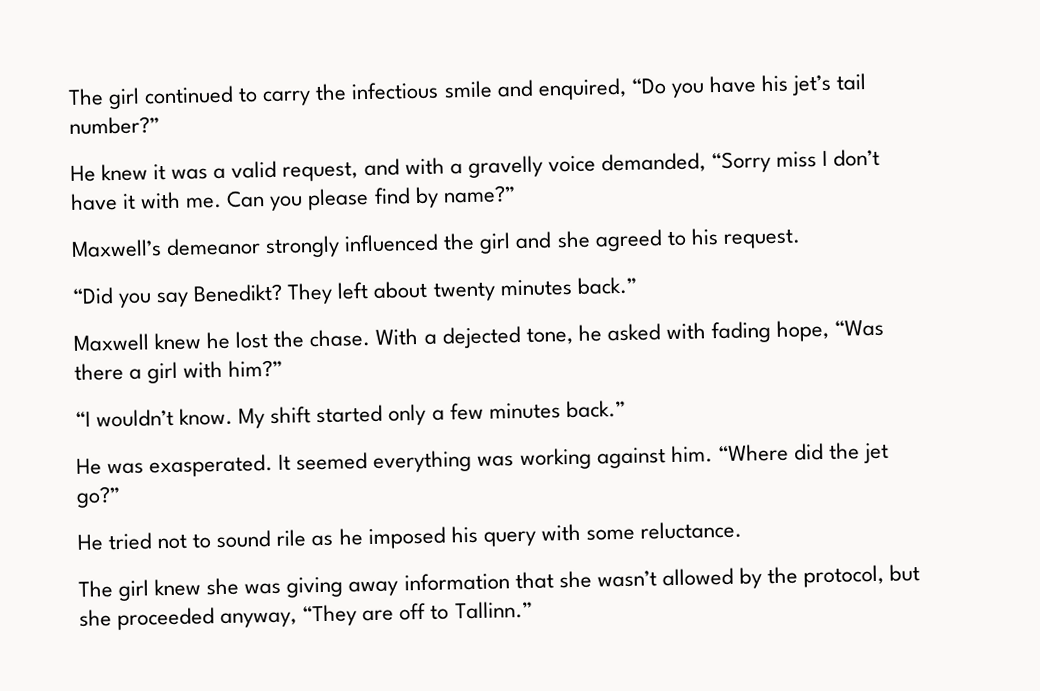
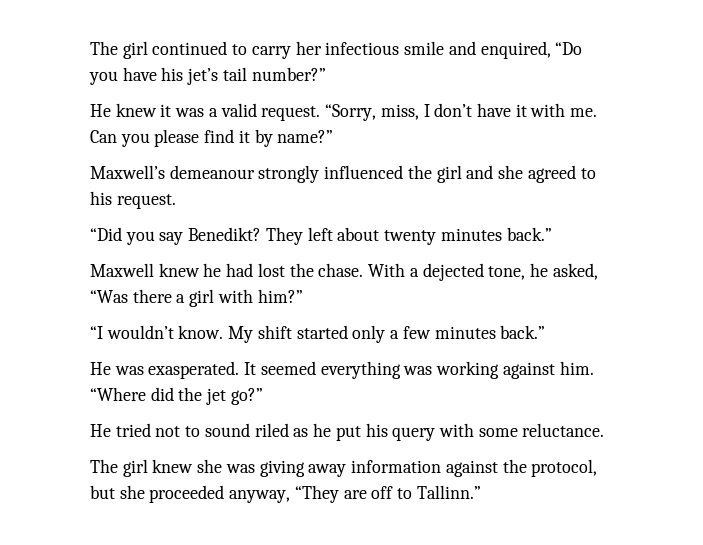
- The girl continued to carry the infectious smile and enquired, “Do you have his jet’s tail number?”
+ The girl continued to carry her infectious smile and enquired, “Do you have his jet’s tail number?”
- He knew it was a valid request, and with a gravelly voice demanded, “Sorry miss I don’t have it with me.
+ He knew it was a valid request. “Sorry, miss, I don’t have it with me.
- Can you please find by name?”
+ Can you please find it by name?”
- Maxwell’s demeanor strongly influenced the girl and she agreed to his request.
+ Maxwell’s demeanour strongly influenced the girl and she agreed to his request.
- Maxwell knew he lost the chase.
+ Maxwell knew he had lost the chase.
- With a dejected tone, he asked with fading hope, “Was there a girl with him?”
+ With a dejected tone, he asked, “Was there a girl with him?”
- He tried not to sound rile as he imposed his query with some reluctance.
+ He tried not to sound riled as he put his query with some reluctance.
- The girl knew she was giving away information that she wasn’t allowed by the protocol, but she proceeded anyway, “They are off to Tallinn.”
+ The girl knew she was giving away information against the protocol, but she proceeded anyway, “They are off to Tallinn.”

